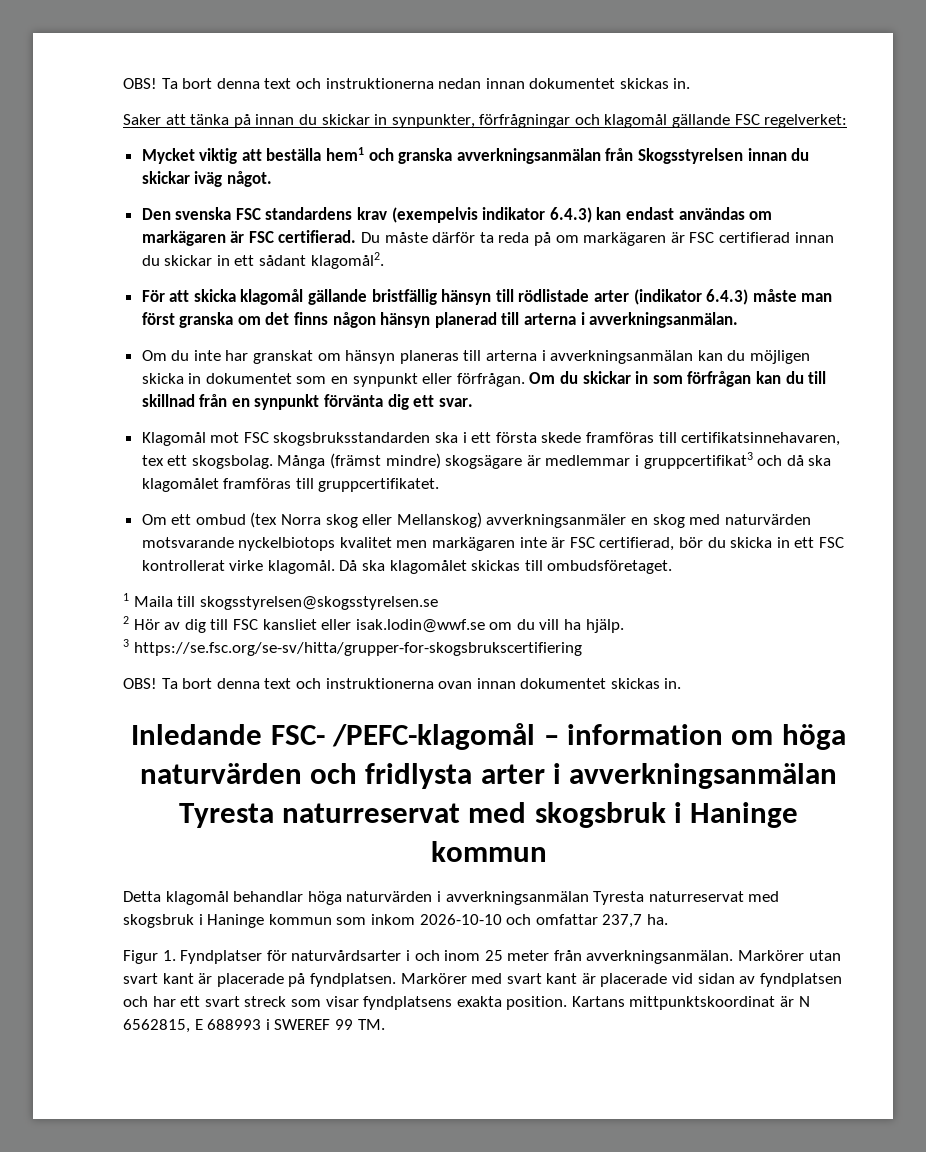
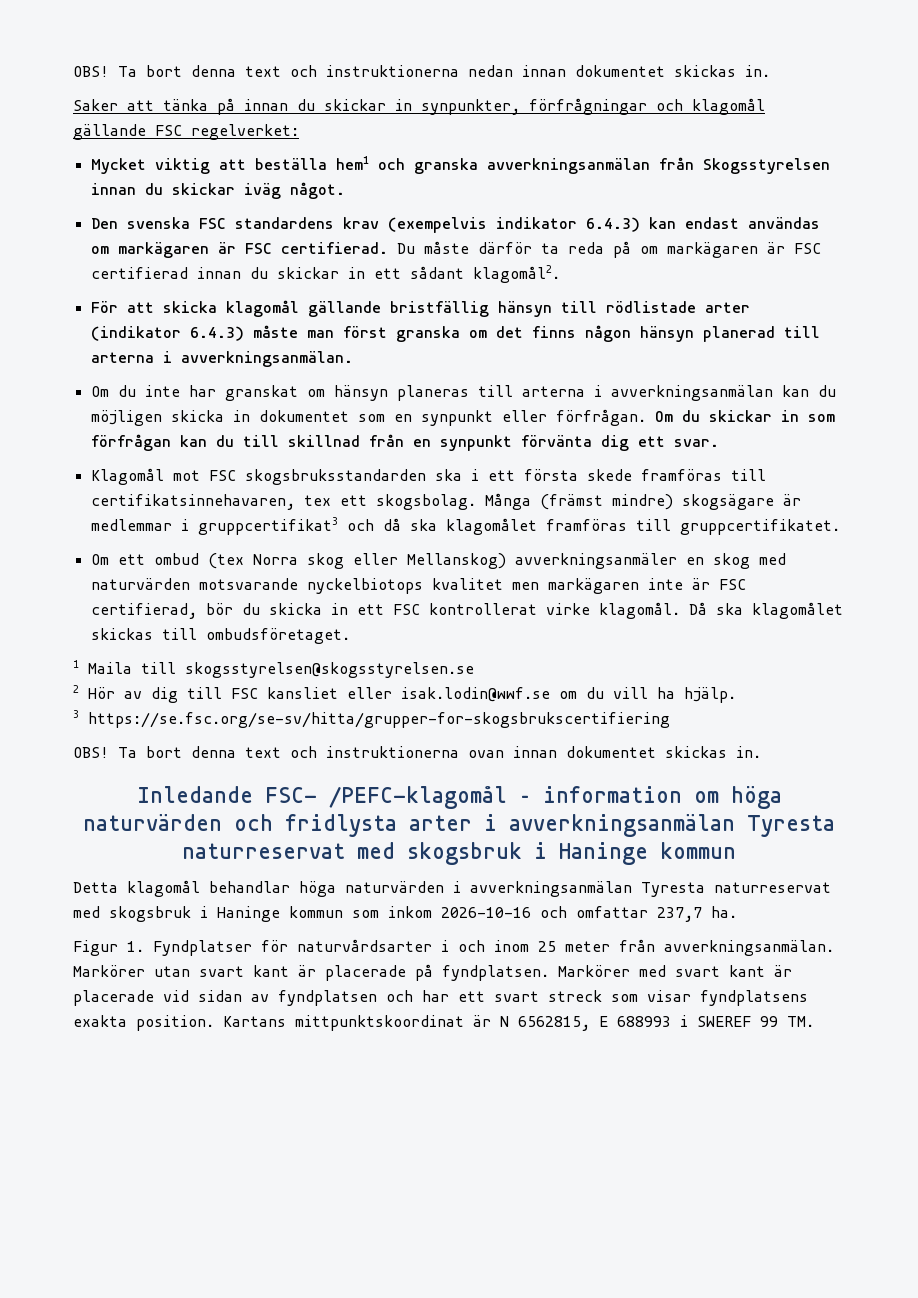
- Detta klagomål behandlar höga naturvärden i avverkningsanmälan Tyresta naturreservat med skogsbruk i Haninge kommun som inkom 2026-10-10 och omfattar 237,7 ha.
+ Detta klagomål behandlar höga naturvärden i avverkningsanmälan Tyresta naturreservat med skogsbruk i Haninge kommun som inkom 2026-10-16 och omfattar 237,7 ha.

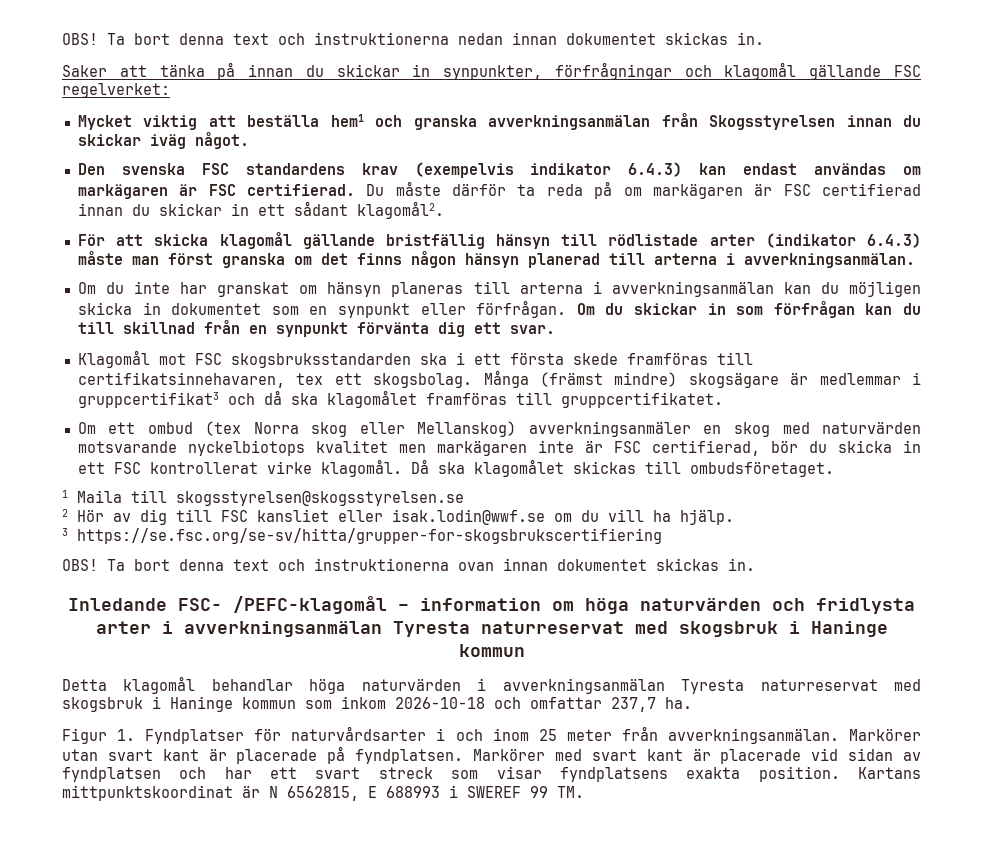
- Detta klagomål behandlar höga naturvärden i avverkningsanmälan Tyresta naturreservat med skogsbruk i Haninge kommun som inkom 2026-10-16 och omfattar 237,7 ha.
+ Detta klagomål behandlar höga naturvärden i avverkningsanmälan Tyresta naturreservat med skogsbruk i Haninge kommun som inkom 2026-10-18 och omfattar 237,7 ha.

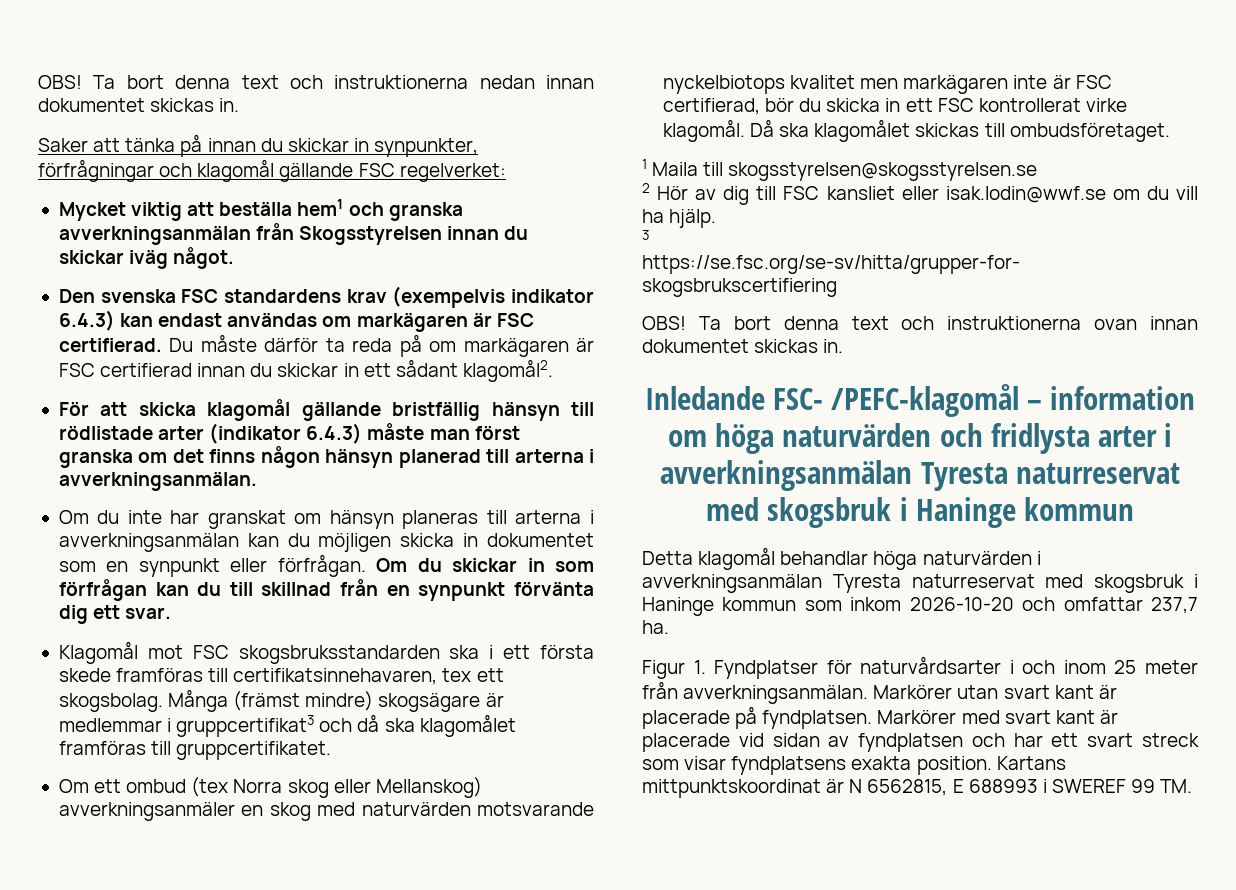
- Detta klagomål behandlar höga naturvärden i avverkningsanmälan Tyresta naturreservat med skogsbruk i Haninge kommun som inkom 2026-10-18 och omfattar 237,7 ha.
+ Detta klagomål behandlar höga naturvärden i avverkningsanmälan Tyresta naturreservat med skogsbruk i Haninge kommun som inkom 2026-10-20 och omfattar 237,7 ha.

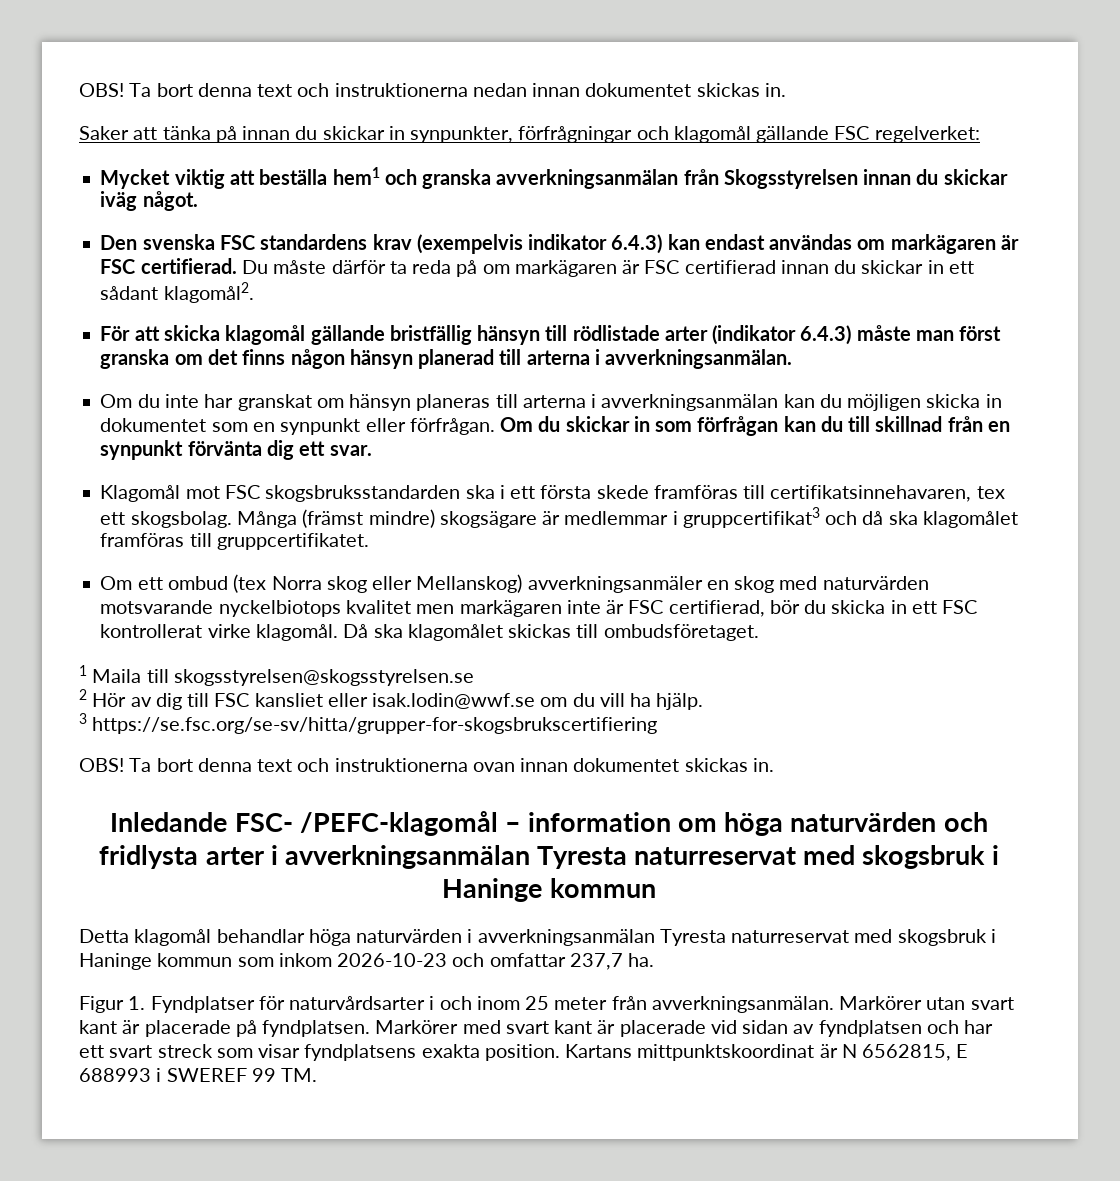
- Detta klagomål behandlar höga naturvärden i avverkningsanmälan Tyresta naturreservat med skogsbruk i Haninge kommun som inkom 2026-10-20 och omfattar 237,7 ha.
+ Detta klagomål behandlar höga naturvärden i avverkningsanmälan Tyresta naturreservat med skogsbruk i Haninge kommun som inkom 2026-10-23 och omfattar 237,7 ha.

